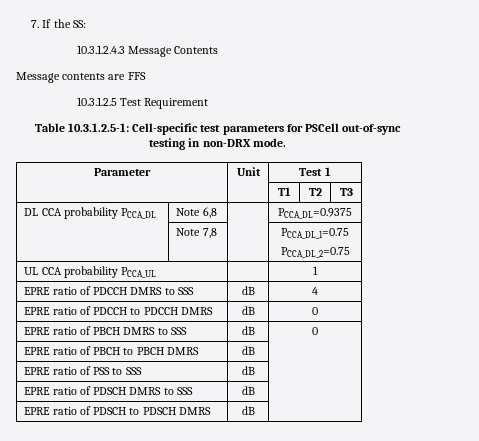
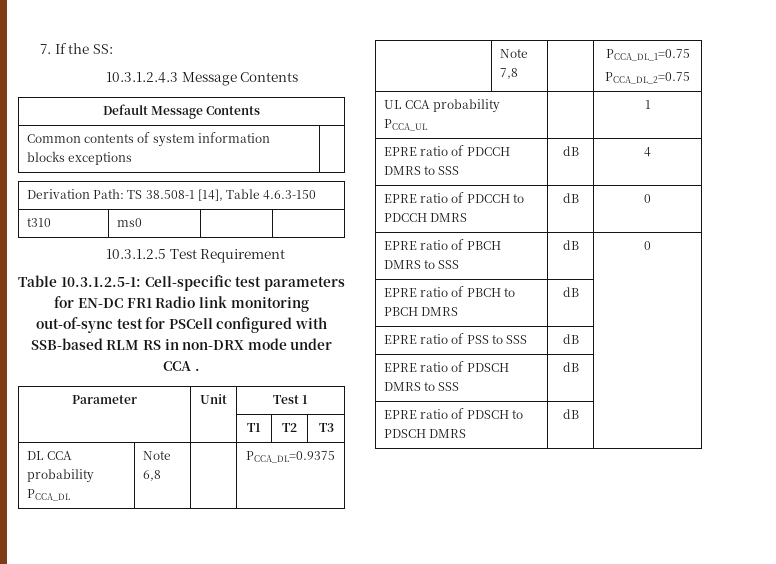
- Message contents are FFS
+ Default Message Contents
+ Common contents of system information blocks exceptions |
+ Derivation Path: TS 38.508-1 [14], Table 4.6.3-150
+ t310 | ms0 | |
- Table 10.3.1.2.5-1: Cell-specific test parameters for PSCell out-of-sync testing in non-DRX mode.
+ Table 10.3.1.2.5-1: Cell-specific test parameters for EN-DC FR1 Radio link monitoring out-of-sync test for PSCell configured with SSB-based RLM RS in non-DRX mode under CCA .

